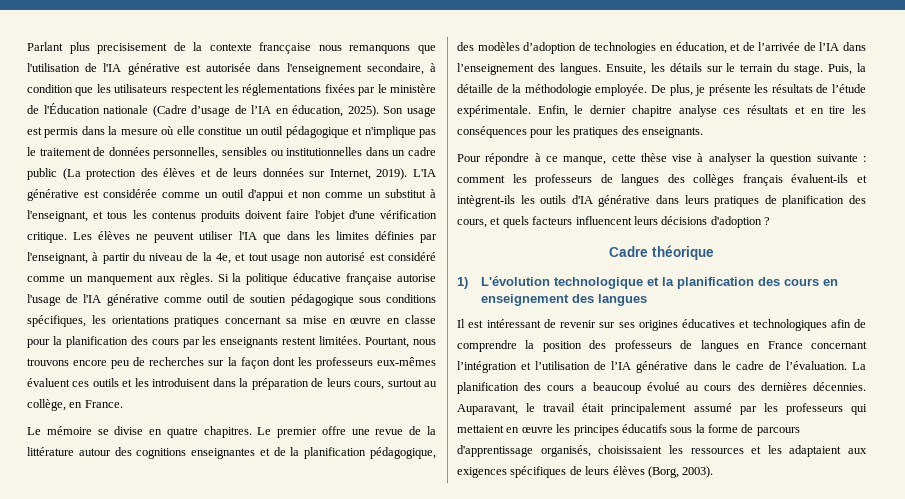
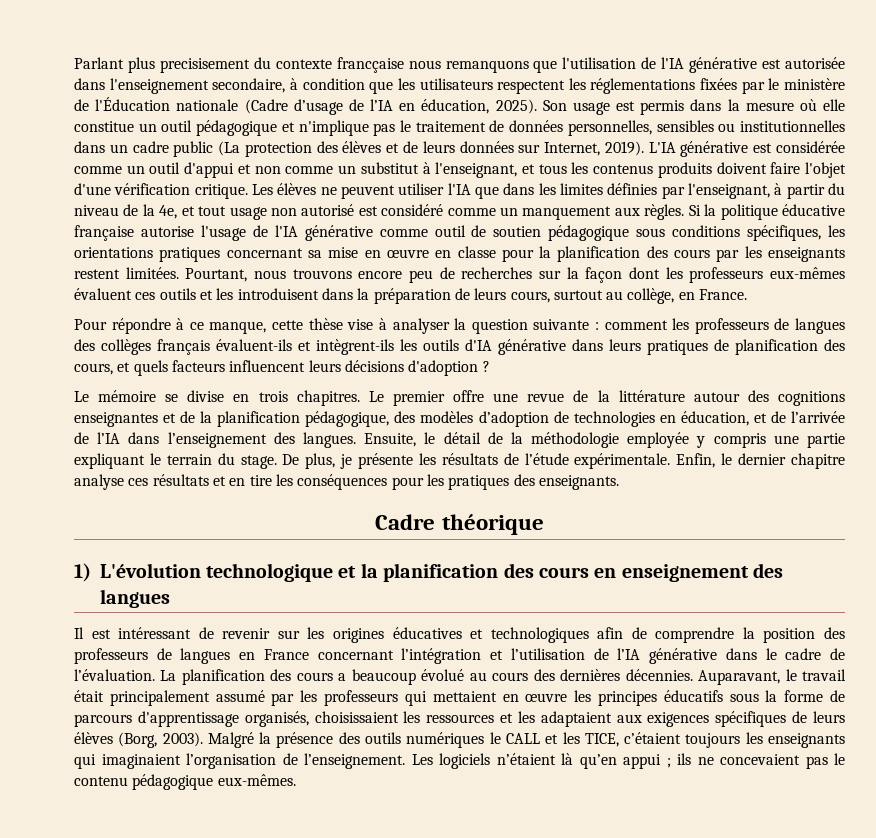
- Parlant plus precisisement de la contexte francçaise nous remanquons que l'utilisation de l'IA générative est autorisée dans l'enseignement secondaire, à condition que les utilisateurs respectent les réglementations fixées par le ministère de l'Éducation nationale (Cadre d’usage de l’IA en éducation, 2025).
+ Parlant plus precisisement du contexte francçaise nous remanquons que l'utilisation de l'IA générative est autorisée dans l'enseignement secondaire, à condition que les utilisateurs respectent les réglementations fixées par le ministère de l'Éducation nationale (Cadre d’usage de l’IA en éducation, 2025).
- Le mémoire se divise en quatre chapitres. Le premier offre une revue de la littérature autour des cognitions enseignantes et de la planification pédagogique, des modèles d’adoption de technologies en éducation, et de l’arrivée de l’IA dans l’enseignement des langues. Ensuite, les détails sur le terrain du stage. Puis, la détaille de la méthodologie employée. De plus, je présente les résultats de l’étude expérimentale. Enfin, le dernier chapitre analyse ces résultats et en tire les conséquences pour les pratiques des enseignants.
+ Le mémoire se divise en trois chapitres. Le premier offre une revue de la littérature autour des cognitions enseignantes et de la planification pédagogique, des modèles d’adoption de technologies en éducation, et de l’arrivée de l’IA dans l’enseignement des langues. Ensuite, le détail de la méthodologie employée y compris une partie expliquant le terrain du stage. De plus, je présente les résultats de l’étude expérimentale. Enfin, le dernier chapitre analyse ces résultats et en tire les conséquences pour les pratiques des enseignants.
- Il est intéressant de revenir sur ses origines éducatives et technologiques afin de comprendre la position des professeurs de langues en France concernant l’intégration et l’utilisation de l’IA générative dans le cadre de l’évaluation.
+ Il est intéressant de revenir sur les origines éducatives et technologiques afin de comprendre la position des professeurs de langues en France concernant l’intégration et l’utilisation de l’IA générative dans le cadre de l’évaluation.
+ Malgré la présence des outils numériques le CALL et les TICE, c’étaient toujours les enseignants qui imaginaient l’organisation de l’enseignement. Les logiciels n’étaient là qu’en appui ; ils ne concevaient pas le contenu pédagogique eux-mêmes.

